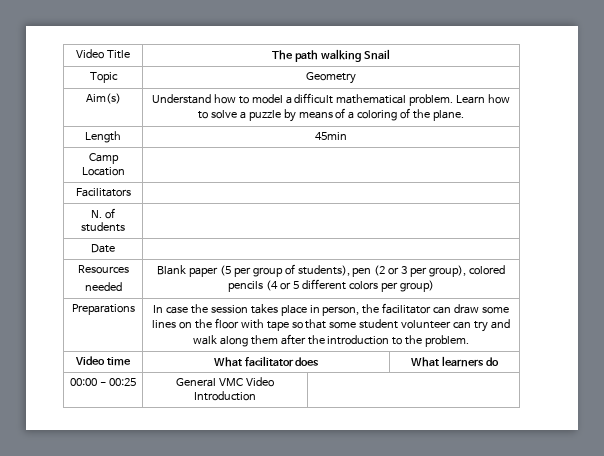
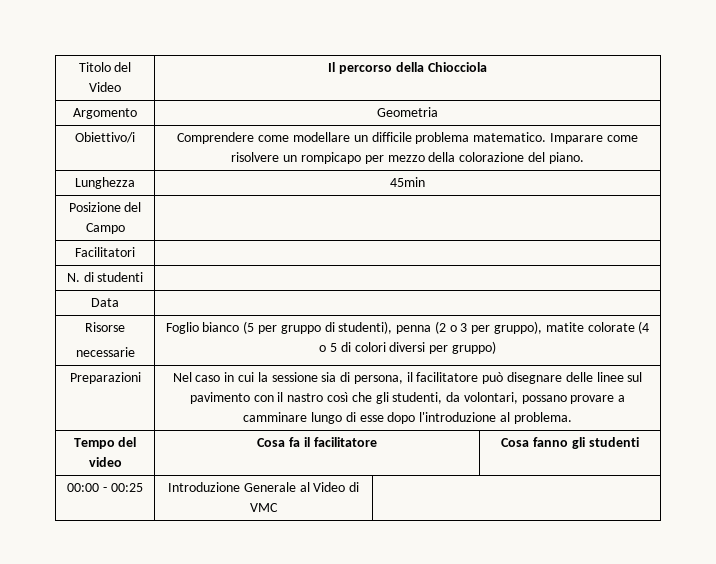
- Video Title | The path walking Snail
- Topic | Geometry
- Aim(s) | Understand how to model a difficult mathematical problem. Learn how to solve a puzzle by means of a coloring of the plane.
- Length | 45min
- Camp Location |
- Facilitators |
- N. of students |
- Date |
- Resources
- needed | Blank paper (5 per group of students), pen (2 or 3 per group), colored pencils (4 or 5 different colors per group)
- Preparations | In case the session takes place in person, the facilitator can draw some lines on the floor with tape so that some student volunteer can try and walk along them after the introduction to the problem.
- Video time | What facilitator does | What learners do
- 00:00 - 00:25 | General VMC Video Introduction |
+ Titolo del Video | Il percorso della Chiocciola
+ Argomento | Geometria
+ Obiettivo/i | Comprendere come modellare un difficile problema matematico. Imparare come risolvere un rompicapo per mezzo della colorazione del piano.
+ Lunghezza | 45min
+ Posizione del Campo |
+ Facilitatori |
+ N. di studenti |
+ Data |
+ Risorse
+ necessarie | Foglio bianco (5 per gruppo di studenti), penna (2 o 3 per gruppo), matite colorate (4 o 5 di colori diversi per gruppo)
+ Preparazioni | Nel caso in cui la sessione sia di persona, il facilitatore può disegnare delle linee sul pavimento con il nastro così che gli studenti, da volontari, possano provare a camminare lungo di esse dopo l'introduzione al problema.
+ Tempo del video | Cosa fa il facilitatore | Cosa fanno gli studenti
+ 00:00 - 00:25 | Introduzione Generale al Video di VMC |

